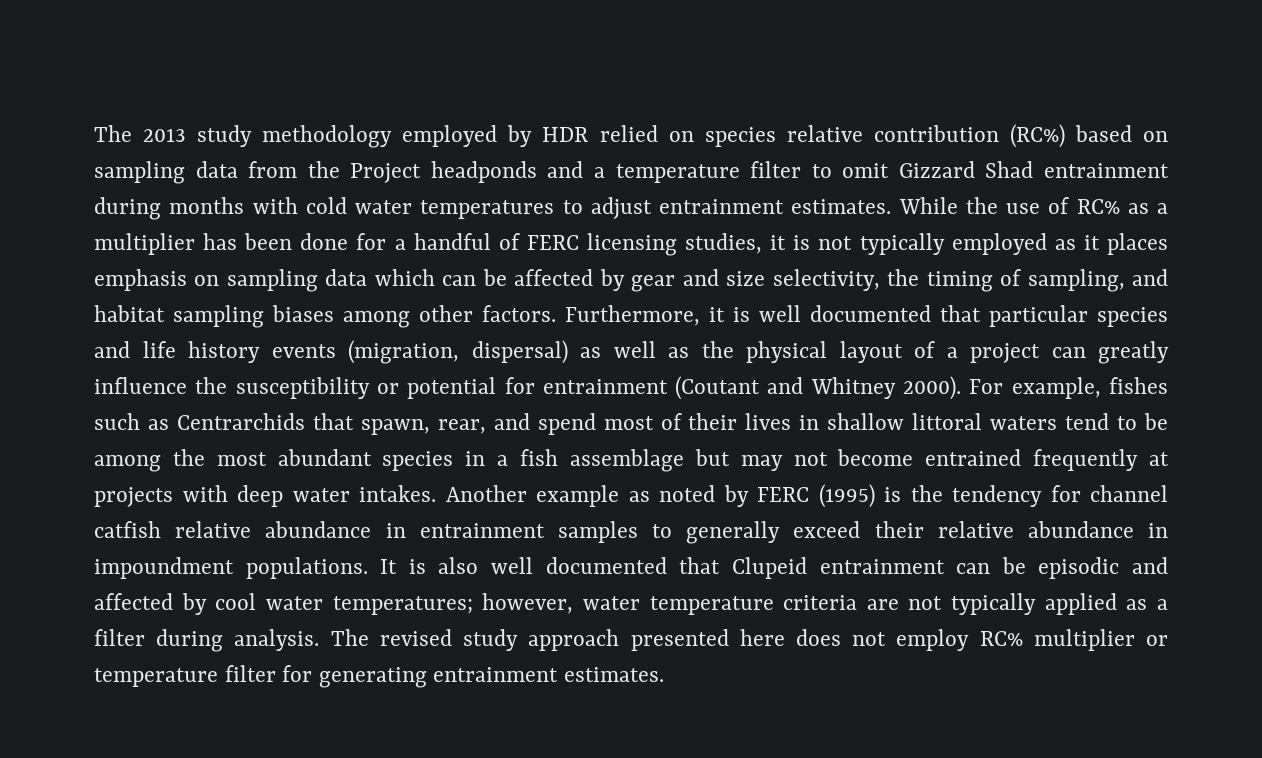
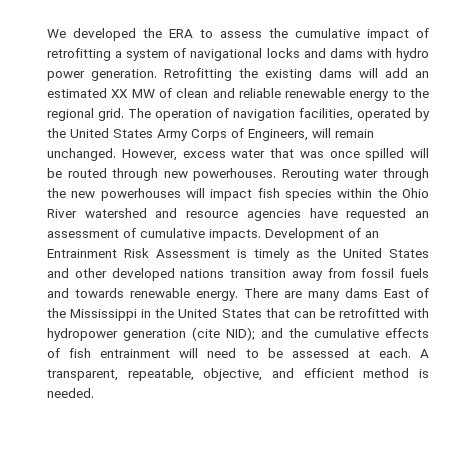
- The 2013 study methodology employed by HDR relied on species relative contribution (RC%) based on sampling data from the Project headponds and a temperature filter to omit Gizzard Shad entrainment during months with cold water temperatures to adjust entrainment estimates. While the use of RC% as a multiplier has been done for a handful of FERC licensing studies, it is not typically employed as it places emphasis on sampling data which can be affected by gear and size selectivity, the timing of sampling, and habitat sampling biases among other factors. Furthermore, it is well documented that particular species and life history events (migration, dispersal) as well as the physical layout of a project can greatly influence the susceptibility or potential for entrainment (Coutant and Whitney 2000). For example, fishes such as Centrarchids that spawn, rear, and spend most of their lives in shallow littoral waters tend to be among the most abundant species in a fish assemblage but may not become entrained frequently at projects with deep water intakes. Another example as noted by FERC (1995) is the tendency for channel catfish relative abundance in entrainment samples to generally exceed their relative abundance in impoundment populations. It is also well documented that Clupeid entrainment can be episodic and affected by cool water temperatures; however, water temperature criteria are not typically applied as a filter during analysis. The revised study approach presented here does not employ RC% multiplier or temperature filter for generating entrainment estimates.
+ We developed the ERA to assess the cumulative impact of retrofitting a system of navigational locks and dams with hydro power generation. Retrofitting the existing dams will add an estimated XX MW of clean and reliable renewable energy to the regional grid. The operation of navigation facilities, operated by the United States Army Corps of Engineers, will remain unchanged. However, excess water that was once spilled will be routed through new powerhouses. Rerouting water through the new powerhouses will impact fish species within the Ohio River watershed and resource agencies have requested an assessment of cumulative impacts. Development of an Entrainment Risk Assessment is timely as the United States and other developed nations transition away from fossil fuels and towards renewable energy. There are many dams East of the Mississippi in the United States that can be retrofitted with hydropower generation (cite NID); and the cumulative effects of fish entrainment will need to be assessed at each. A transparent, repeatable, objective, and efficient method is needed.

